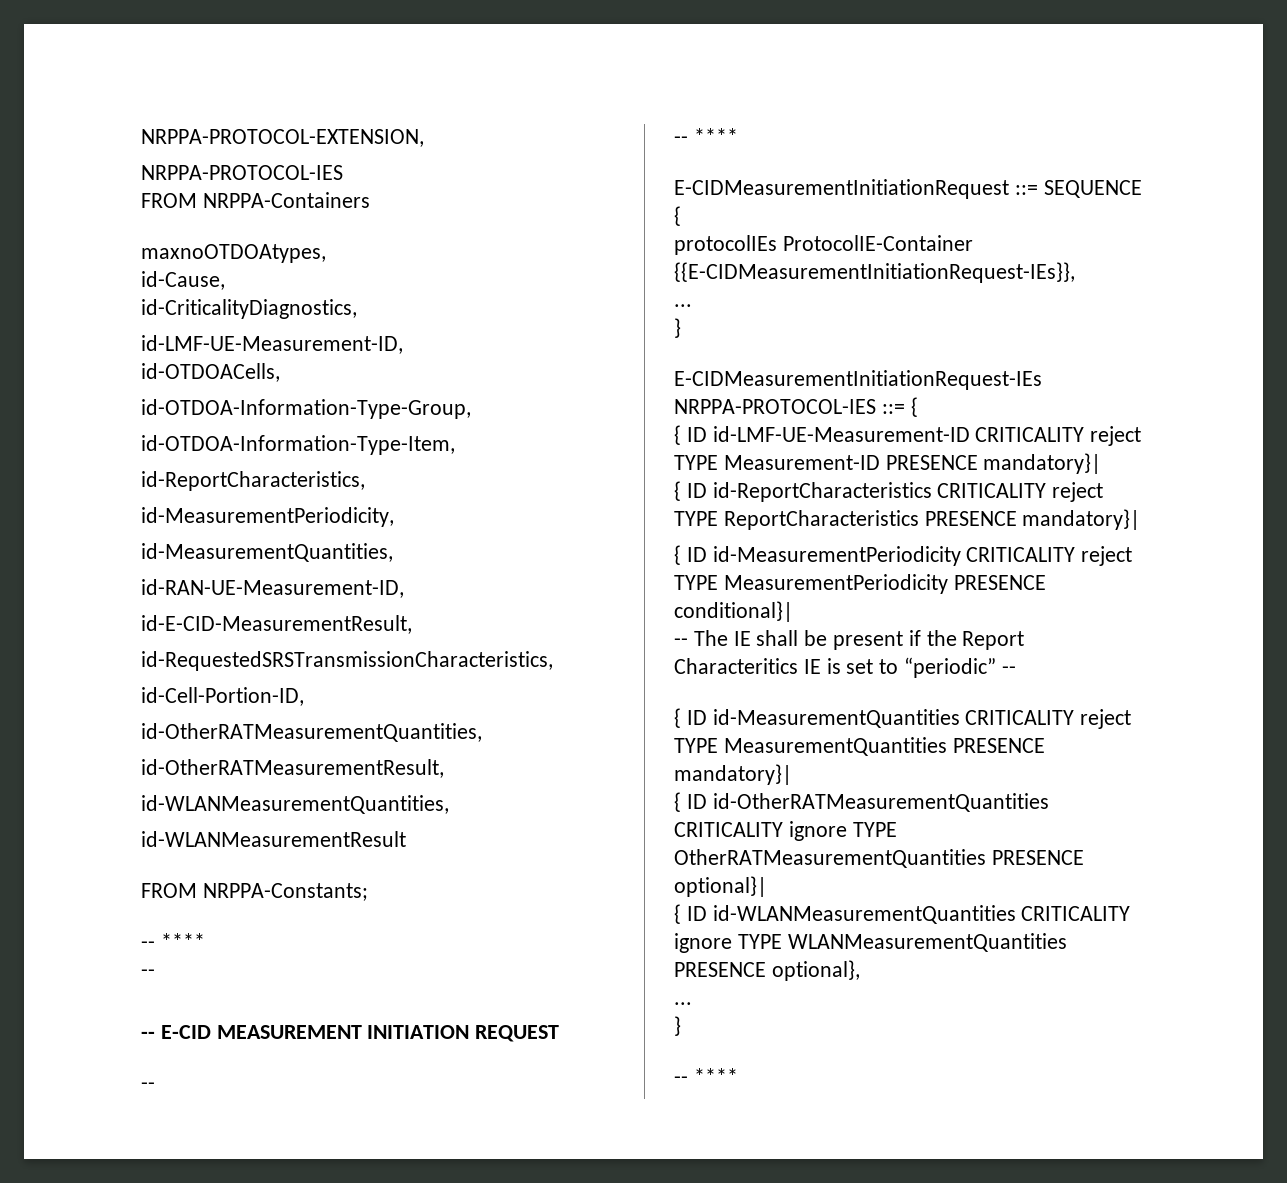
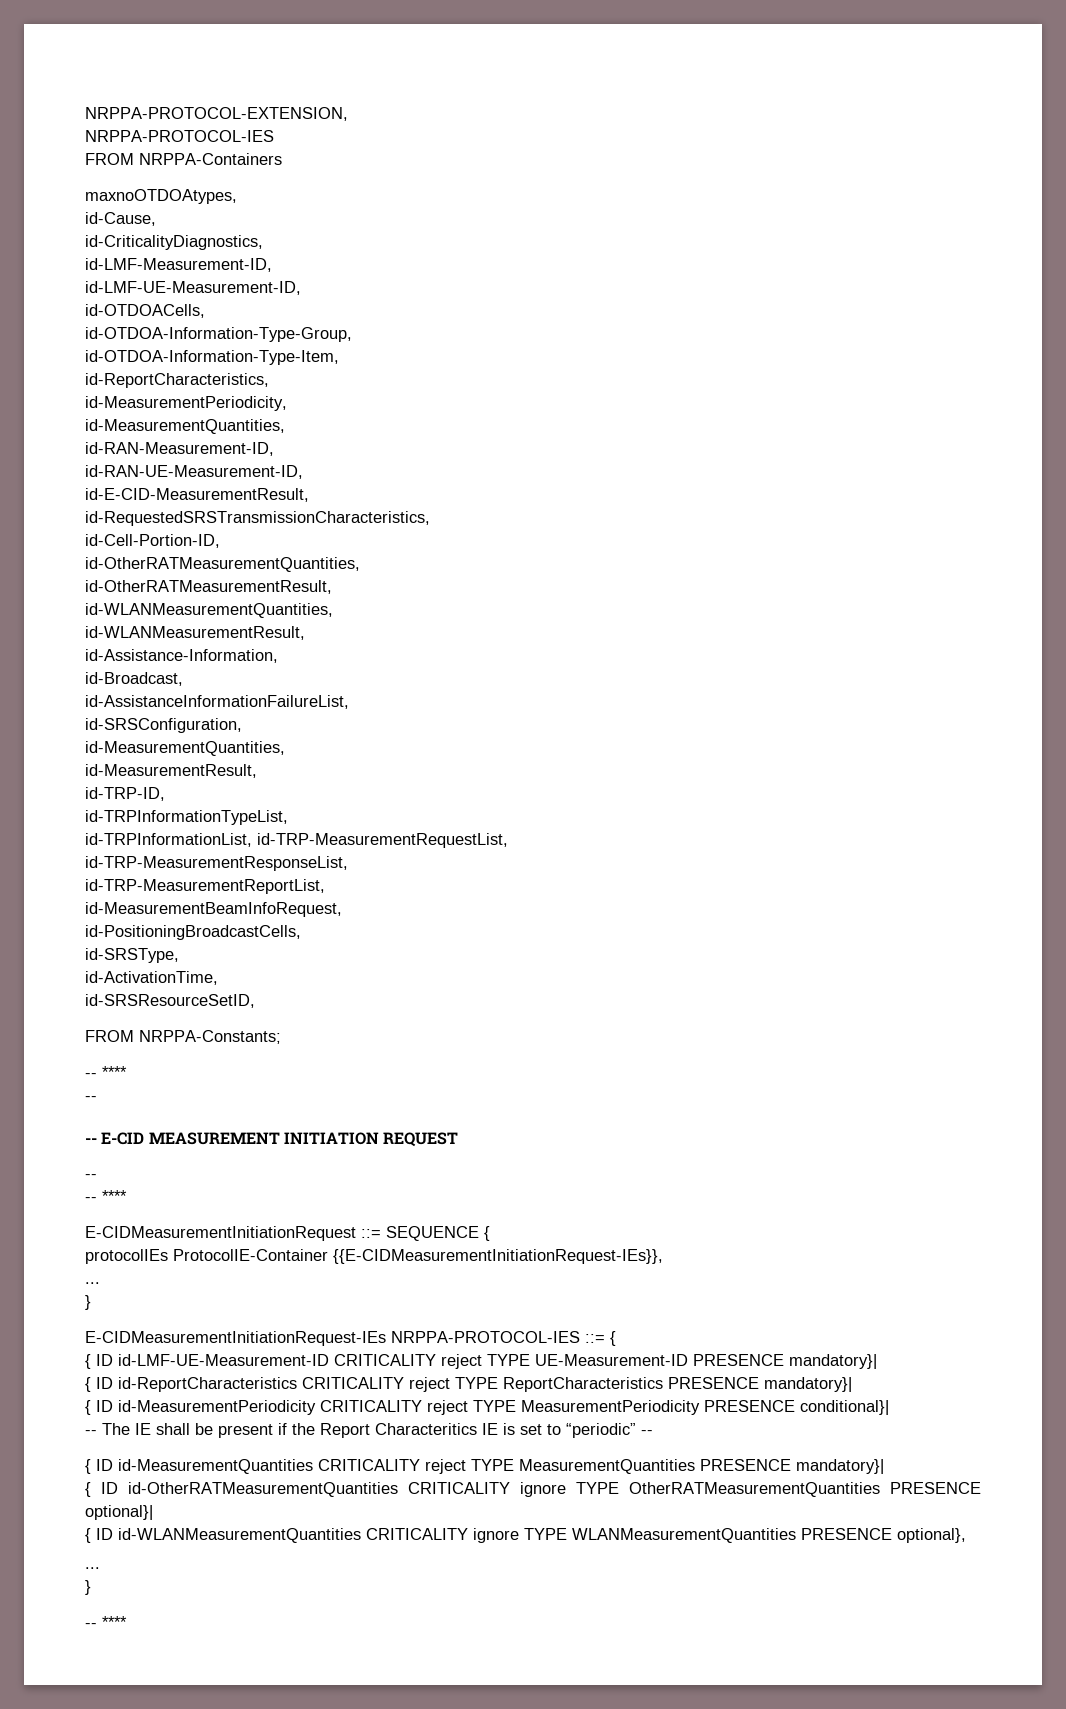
+ id-LMF-Measurement-ID,
+ id-RAN-Measurement-ID,
- id-WLANMeasurementResult
+ id-WLANMeasurementResult,
+ id-Assistance-Information,
+ id-Broadcast,
+ id-AssistanceInformationFailureList,
+ id-SRSConfiguration,
+ id-MeasurementQuantities,
+ id-MeasurementResult,
+ id-TRP-ID,
+ id-TRPInformationTypeList,
+ id-TRPInformationList, id-TRP-MeasurementRequestList,
+ id-TRP-MeasurementResponseList,
+ id-TRP-MeasurementReportList,
+ id-MeasurementBeamInfoRequest,
+ id-PositioningBroadcastCells,
+ id-SRSType,
+ id-ActivationTime,
+ id-SRSResourceSetID,
- { ID id-LMF-UE-Measurement-ID CRITICALITY reject TYPE Measurement-ID PRESENCE mandatory}|
+ { ID id-LMF-UE-Measurement-ID CRITICALITY reject TYPE UE-Measurement-ID PRESENCE mandatory}|

